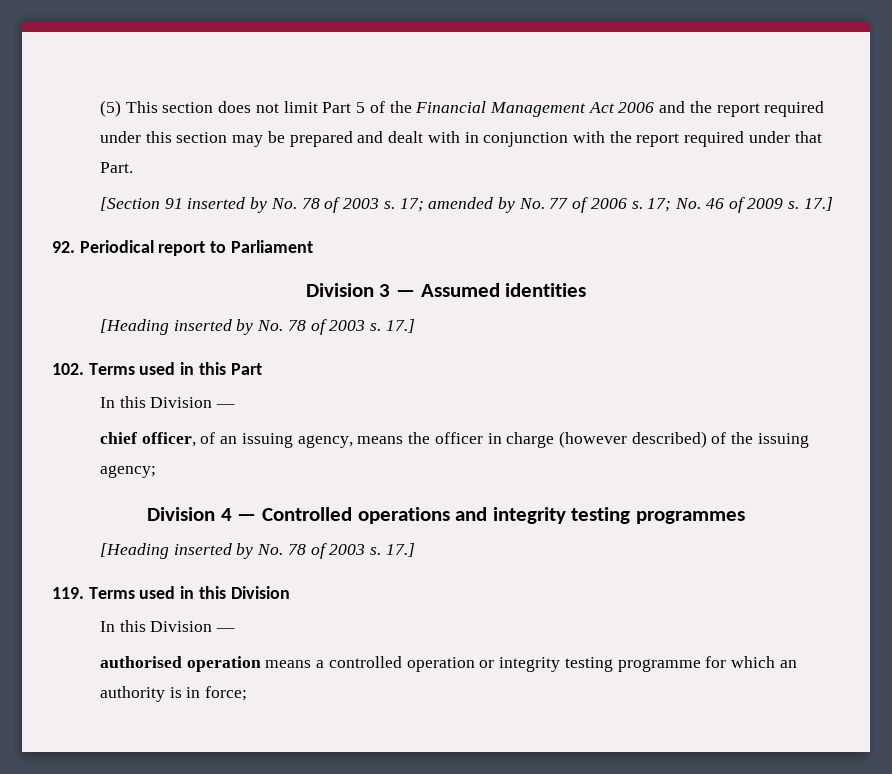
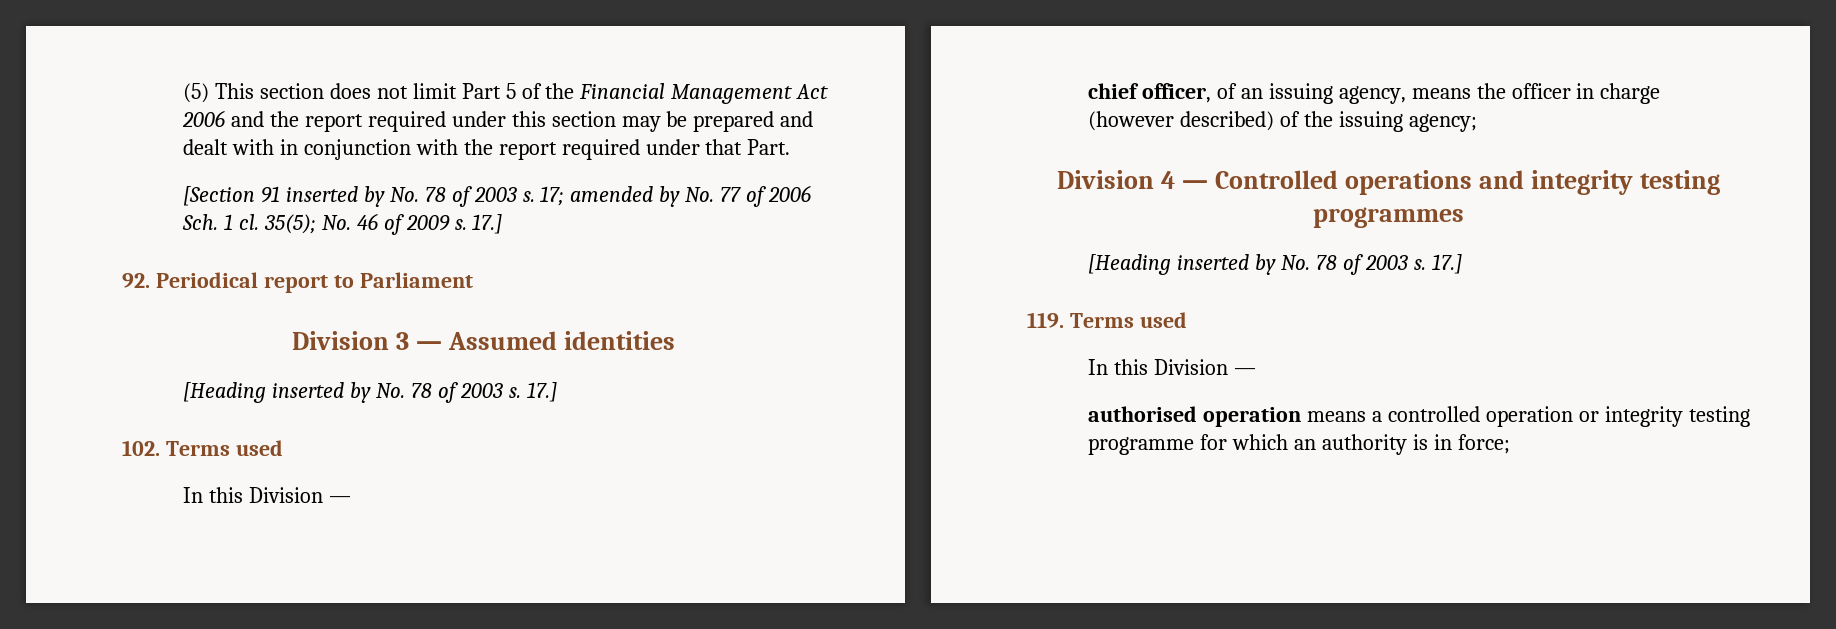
- 17; amended by No. 77 of 2006 s. 17; No. 46 of 2009 s.
+ 17; amended by No. 77 of 2006 Sch. 1 cl. 35(5); No. 46 of 2009 s.
- 102. Terms used in this Part
+ 102. Terms used
- 119. Terms used in this Division
+ 119. Terms used

